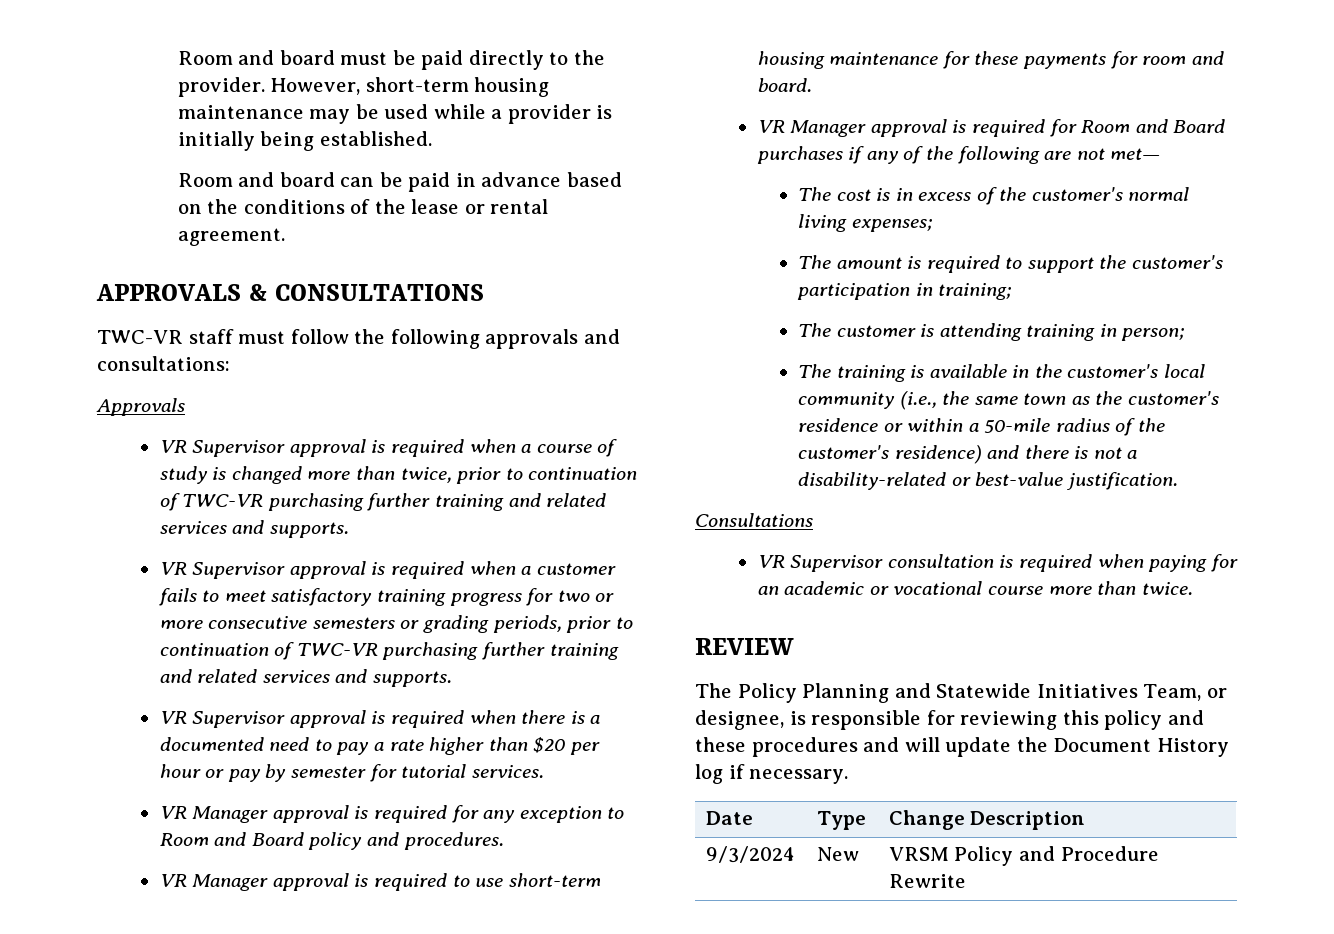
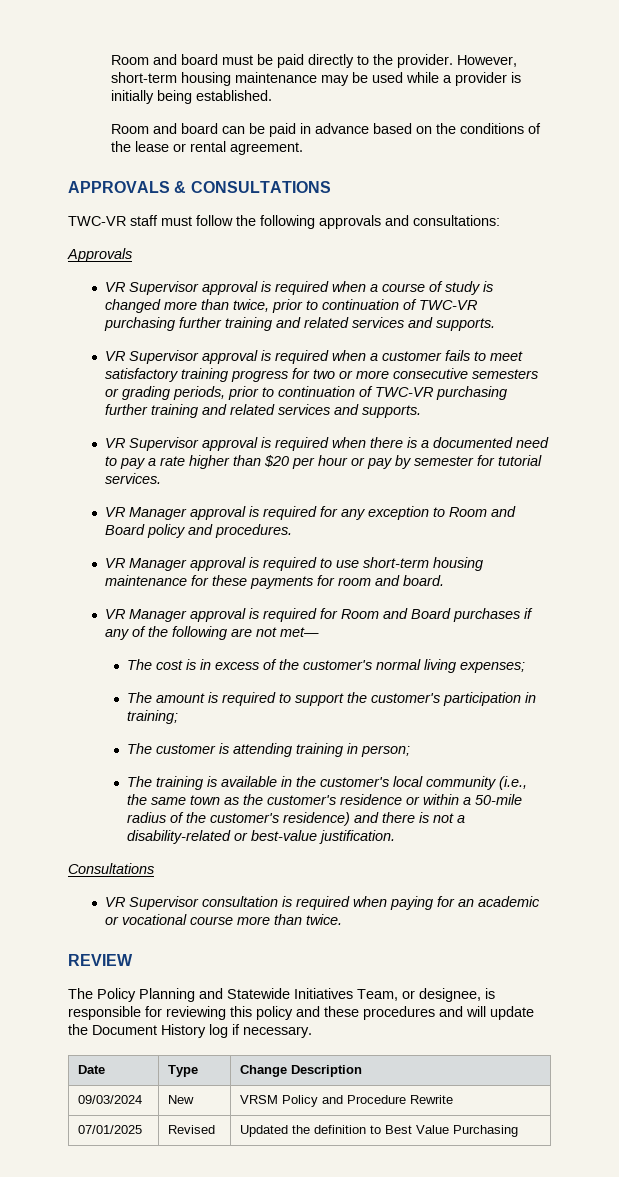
- 9/3/2024 | New | VRSM Policy and Procedure Rewrite
+ 09/03/2024 | New | VRSM Policy and Procedure Rewrite
+ 07/01/2025 | Revised | Updated the definition to Best Value Purchasing

